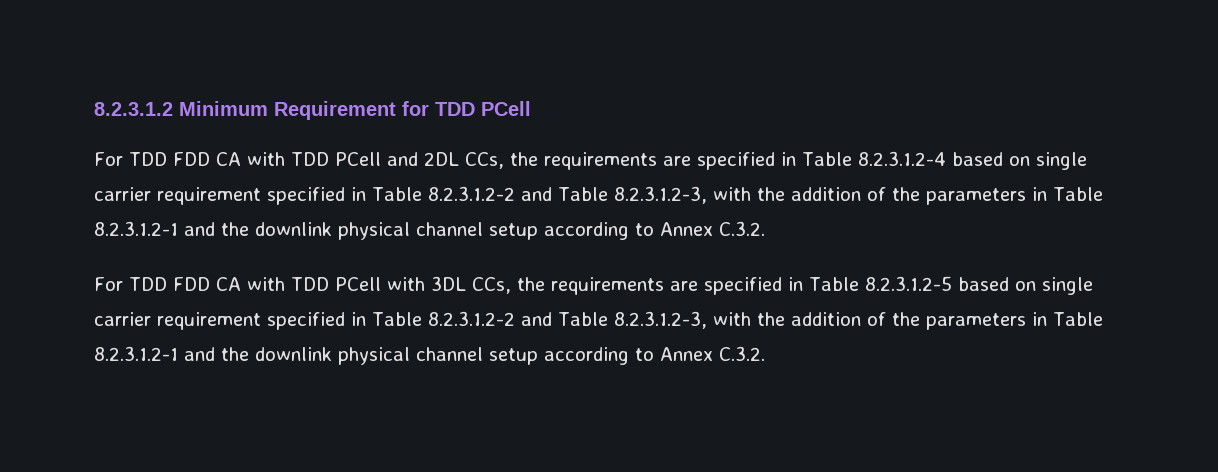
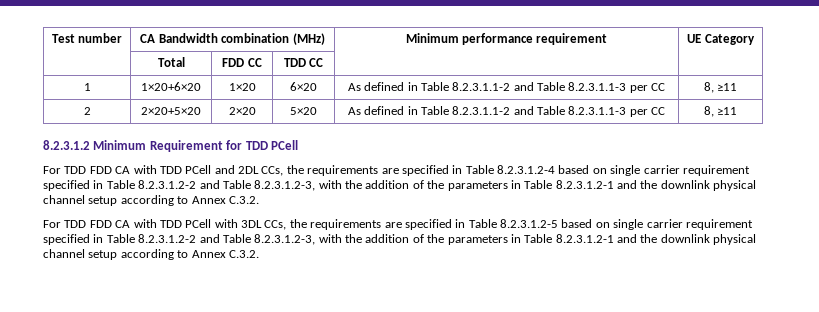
+ Test number | CA Bandwidth combination (MHz) | Minimum performance requirement | UE Category
+ | Total | FDD CC | TDD CC | |
+ 1 | 1×20+6×20 | 1×20 | 6×20 | As defined in Table 8.2.3.1.1-2 and Table 8.2.3.1.1-3 per CC | 8, ≥11
+ 2 | 2×20+5×20 | 2×20 | 5×20 | As defined in Table 8.2.3.1.1-2 and Table 8.2.3.1.1-3 per CC | 8, ≥11

